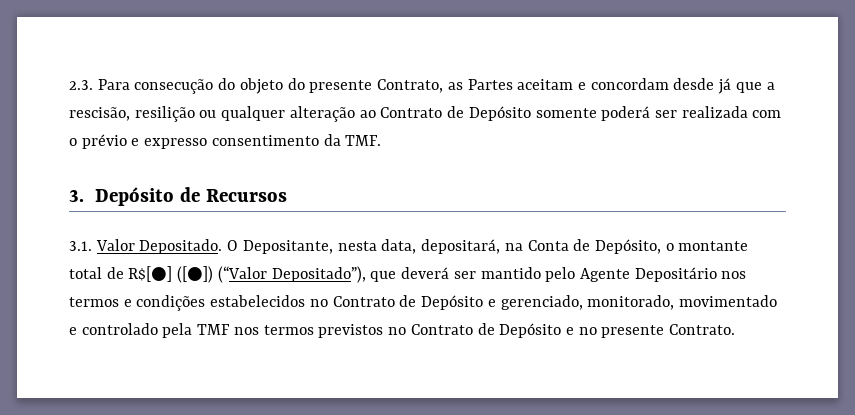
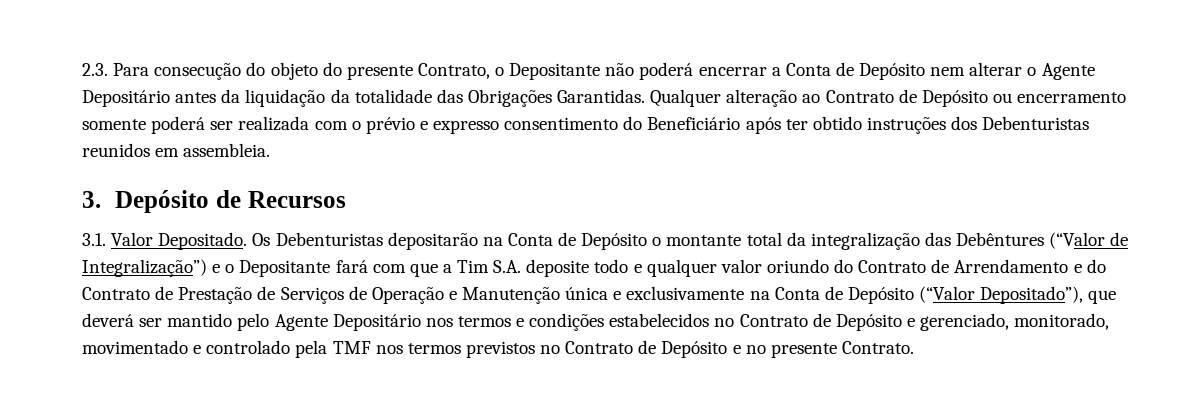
- 2.3. Para consecução do objeto do presente Contrato, as Partes aceitam e concordam desde já que a rescisão, resilição ou qualquer alteração ao Contrato de Depósito somente poderá ser realizada com o prévio e expresso consentimento da TMF.
+ 2.3. Para consecução do objeto do presente Contrato, o Depositante não poderá encerrar a Conta de Depósito nem alterar o Agente Depositário antes da liquidação da totalidade das Obrigações Garantidas. Qualquer alteração ao Contrato de Depósito ou encerramento somente poderá ser realizada com o prévio e expresso consentimento do Beneficiário após ter obtido instruções dos Debenturistas reunidos em assembleia.
- O Depositante, nesta data, depositará, na Conta de Depósito, o montante total de R$[●] ([●]) (“Valor Depositado”), que deverá ser mantido pelo Agente Depositário nos termos e condições estabelecidos no Contrato de Depósito e gerenciado, monitorado, movimentado e controlado pela TMF nos termos previstos no Contrato de Depósito e no presente Contrato.
+ Os Debenturistas depositarão na Conta de Depósito o montante total da integralização das Debêntures (“Valor de Integralização”) e o Depositante fará com que a Tim S.A. deposite todo e qualquer valor oriundo do Contrato de Arrendamento e do Contrato de Prestação de Serviços de Operação e Manutenção única e exclusivamente na Conta de Depósito (“Valor Depositado”), que deverá ser mantido pelo Agente Depositário nos termos e condições estabelecidos no Contrato de Depósito e gerenciado, monitorado, movimentado e controlado pela TMF nos termos previstos no Contrato de Depósito e no presente Contrato.

